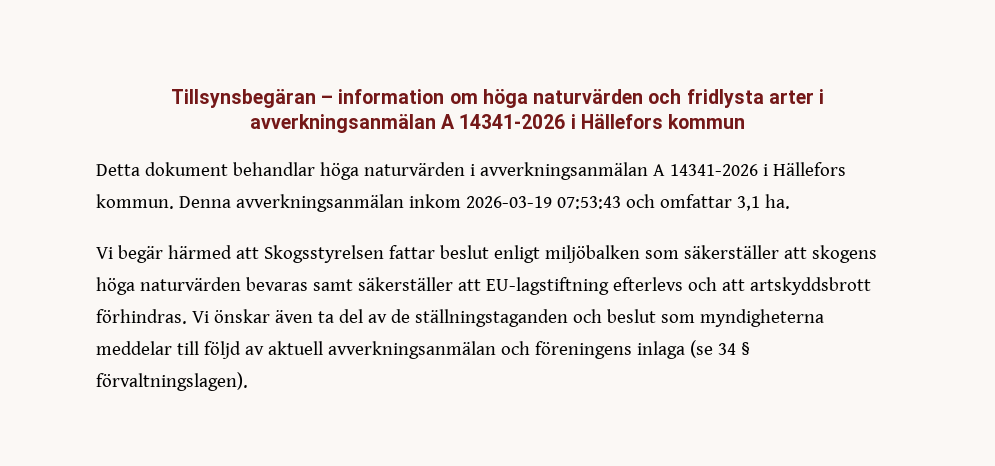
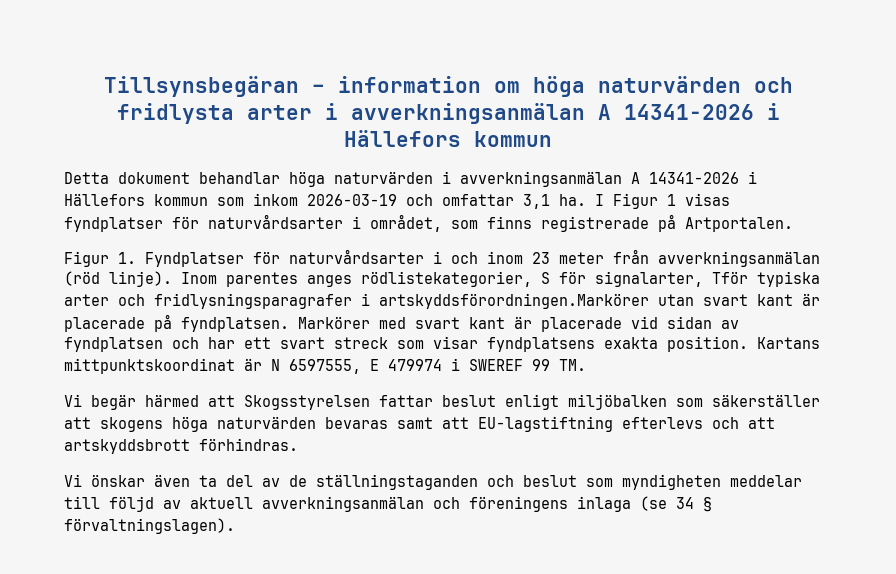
- Detta dokument behandlar höga naturvärden i avverkningsanmälan A 14341-2026 i Hällefors kommun. Denna avverkningsanmälan inkom 2026-03-19 07:53:43 och omfattar 3,1 ha.
+ Detta dokument behandlar höga naturvärden i avverkningsanmälan A 14341-2026 i Hällefors kommun som inkom 2026-03-19 och omfattar 3,1 ha. I Figur 1 visas fyndplatser för naturvårdsarter i området, som finns registrerade på Artportalen.
+ Figur 1. Fyndplatser för naturvårdsarter i och inom 23 meter från avverkningsanmälan (röd linje). Inom parentes anges rödlistekategorier, S för signalarter, Tför typiska arter och fridlysningsparagrafer i artskyddsförordningen.Markörer utan svart kant är placerade på fyndplatsen. Markörer med svart kant är placerade vid sidan av fyndplatsen och har ett svart streck som visar fyndplatsens exakta position. Kartans mittpunktskoordinat är N 6597555, E 479974 i SWEREF 99 TM.
- Vi begär härmed att Skogsstyrelsen fattar beslut enligt miljöbalken som säkerställer att skogens höga naturvärden bevaras samt säkerställer att EU-lagstiftning efterlevs och att artskyddsbrott förhindras. Vi önskar även ta del av de ställningstaganden och beslut som myndigheterna meddelar till följd av aktuell avverkningsanmälan och föreningens inlaga (se 34 § förvaltningslagen).
+ Vi begär härmed att Skogsstyrelsen fattar beslut enligt miljöbalken som säkerställer att skogens höga naturvärden bevaras samt att EU-lagstiftning efterlevs och att artskyddsbrott förhindras.
+ Vi önskar även ta del av de ställningstaganden och beslut som myndigheten meddelar till följd av aktuell avverkningsanmälan och föreningens inlaga (se 34 § förvaltningslagen).

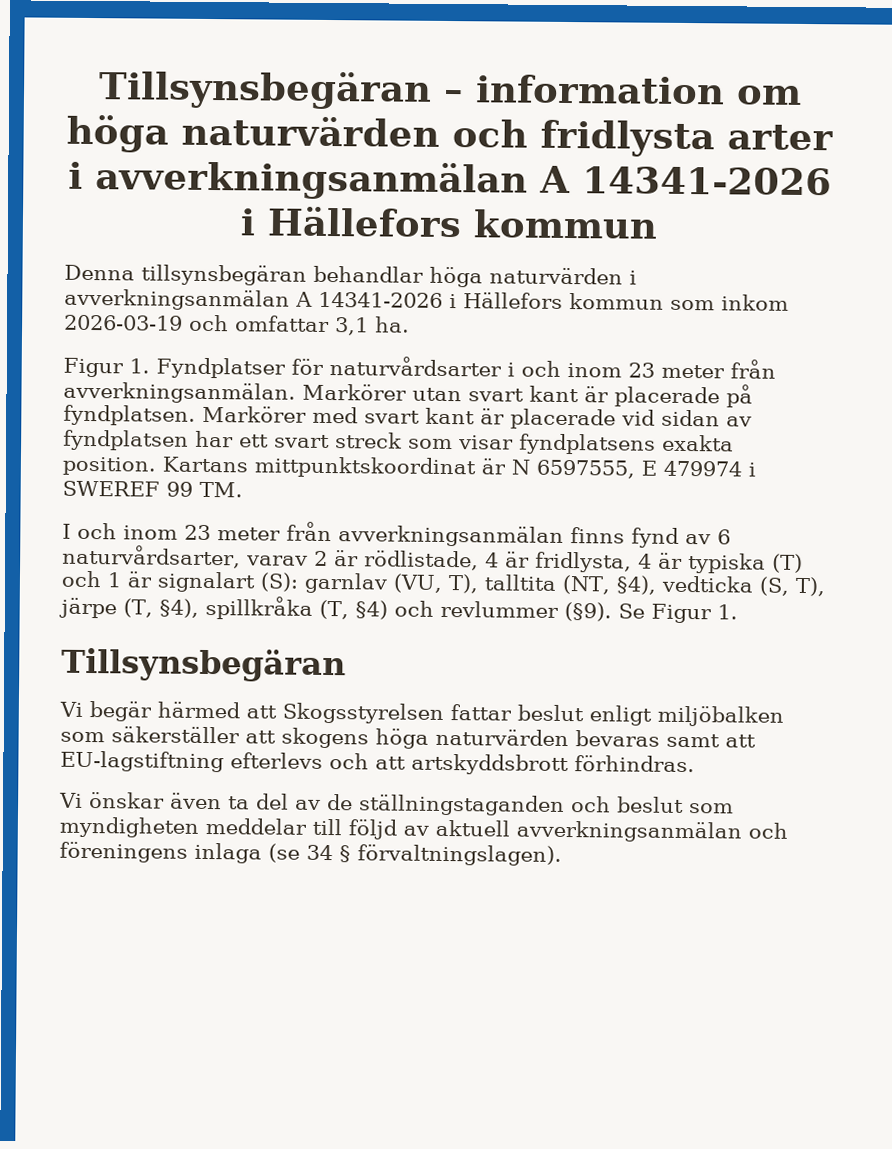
- Detta dokument behandlar höga naturvärden i avverkningsanmälan A 14341-2026 i Hällefors kommun som inkom 2026-03-19 och omfattar 3,1 ha. I Figur 1 visas fyndplatser för naturvårdsarter i området, som finns registrerade på Artportalen.
+ Denna tillsynsbegäran behandlar höga naturvärden i avverkningsanmälan A 14341-2026 i Hällefors kommun som inkom 2026-03-19 och omfattar 3,1 ha.
- Figur 1. Fyndplatser för naturvårdsarter i och inom 23 meter från avverkningsanmälan (röd linje). Inom parentes anges rödlistekategorier, S för signalarter, Tför typiska arter och fridlysningsparagrafer i artskyddsförordningen.Markörer utan svart kant är placerade på fyndplatsen.
+ Figur 1. Fyndplatser för naturvårdsarter i och inom 23 meter från avverkningsanmälan. Markörer utan svart kant är placerade på fyndplatsen.
- Markörer med svart kant är placerade vid sidan av fyndplatsen och har ett svart streck som visar fyndplatsens exakta position.
+ Markörer med svart kant är placerade vid sidan av fyndplatsen har ett svart streck som visar fyndplatsens exakta position.
+ I och inom 23 meter från avverkningsanmälan finns fynd av 6 naturvårdsarter, varav 2 är rödlistade, 4 är fridlysta, 4 är typiska (T) och 1 är signalart (S): garnlav (VU, T), talltita (NT, §4), vedticka (S, T), järpe (T, §4), spillkråka (T, §4) och revlummer (§9). Se Figur 1.
+ Tillsynsbegäran

